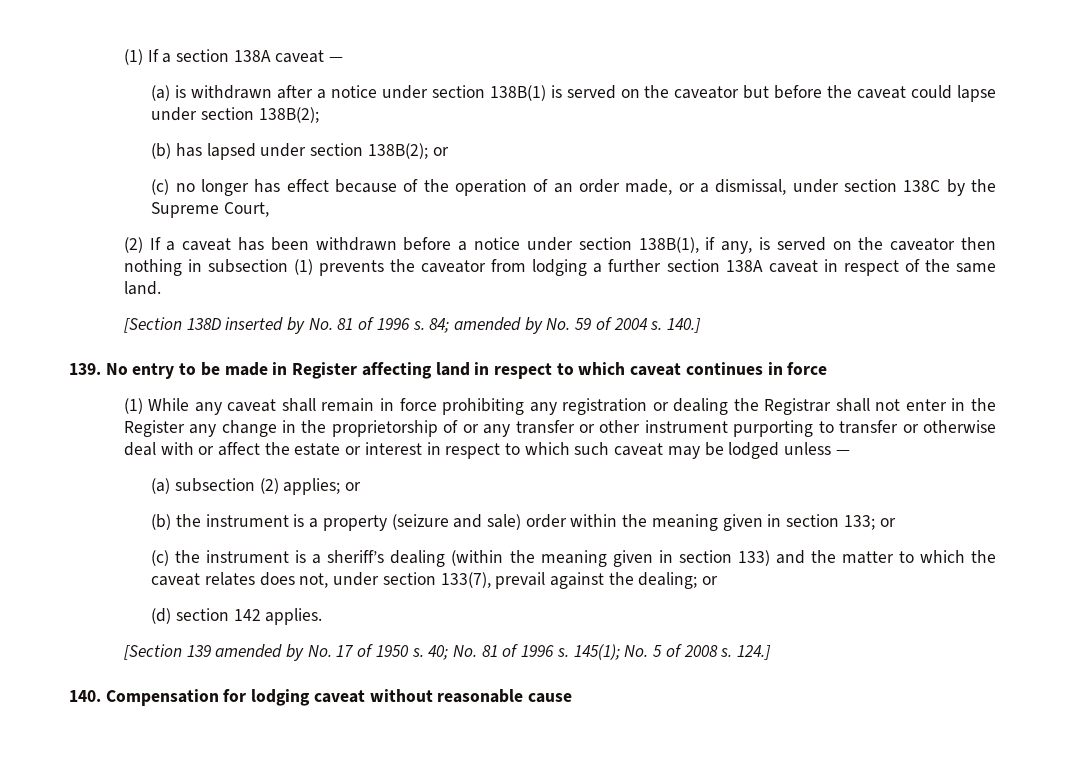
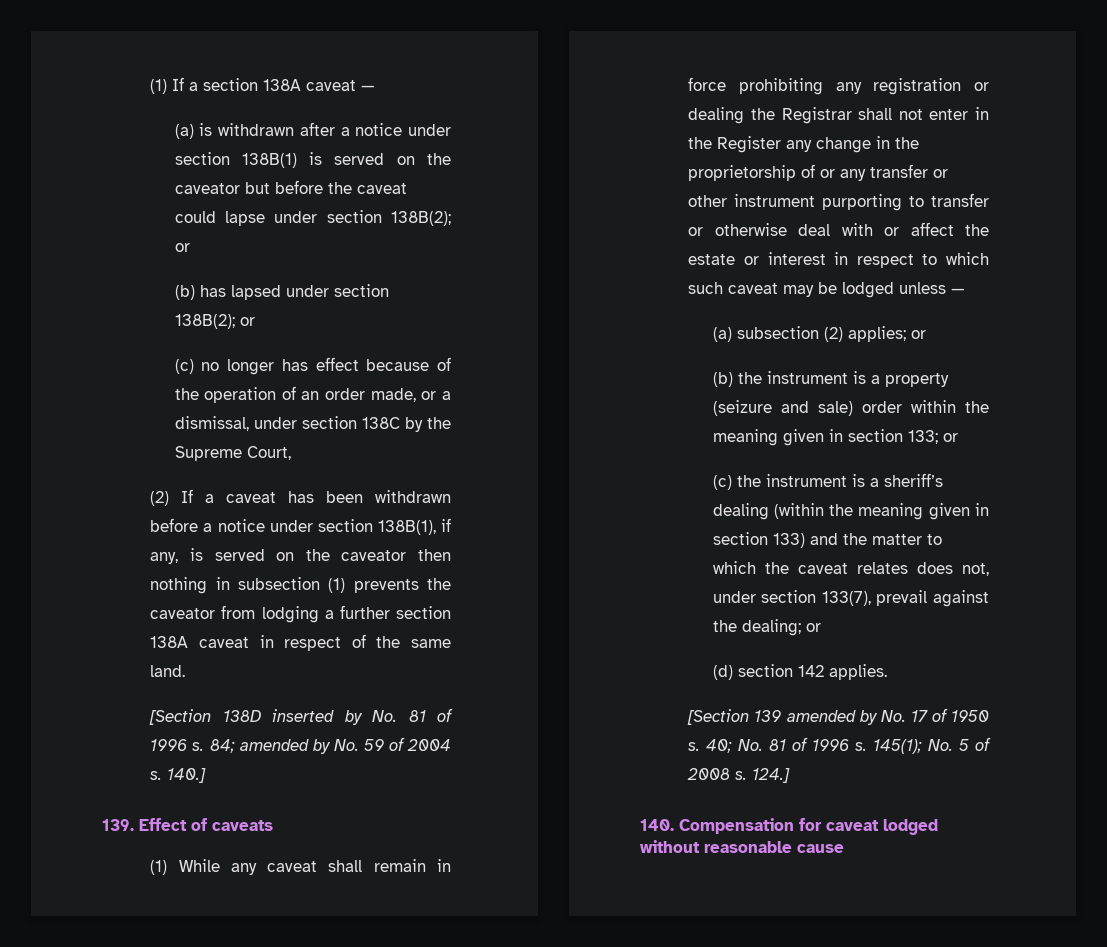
- (a) is withdrawn after a notice under section 138B(1) is served on the caveator but before the caveat could lapse under section 138B(2);
+ (a) is withdrawn after a notice under section 138B(1) is served on the caveator but before the caveat could lapse under section 138B(2); or
- 139. No entry to be made in Register affecting land in respect to which caveat continues in force
+ 139. Effect of caveats
- 140. Compensation for lodging caveat without reasonable cause
+ 140. Compensation for caveat lodged without reasonable cause

